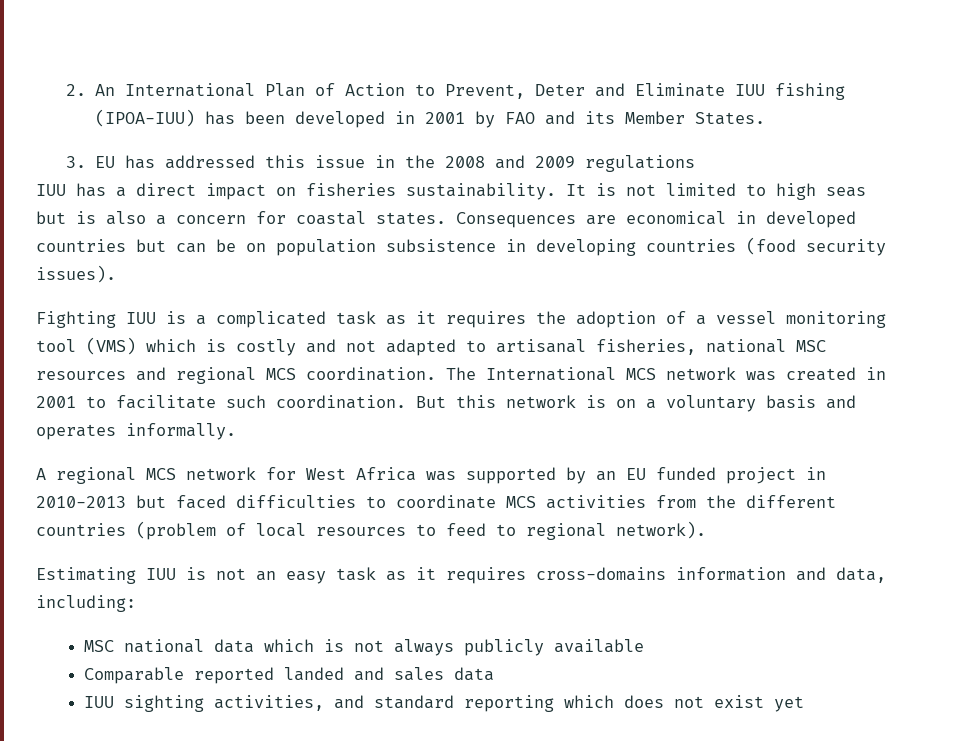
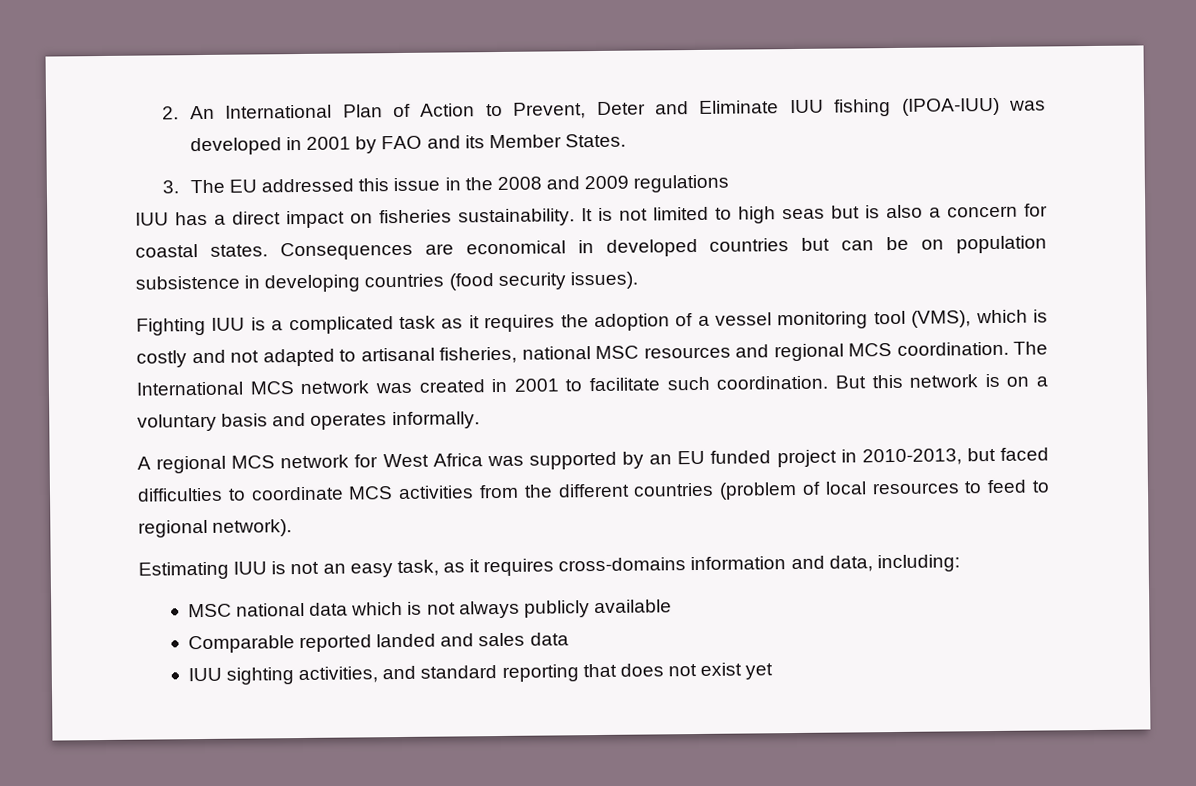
- 2. An International Plan of Action to Prevent, Deter and Eliminate IUU fishing (IPOA-IUU) has been developed in 2001 by FAO and its Member States.
+ 2. An International Plan of Action to Prevent, Deter and Eliminate IUU fishing (IPOA-IUU) was developed in 2001 by FAO and its Member States.
- 3. EU has addressed this issue in the 2008 and 2009 regulations
+ 3. The EU addressed this issue in the 2008 and 2009 regulations
- Fighting IUU is a complicated task as it requires the adoption of a vessel monitoring tool (VMS) which is costly and not adapted to artisanal fisheries, national MSC resources and regional MCS coordination.
+ Fighting IUU is a complicated task as it requires the adoption of a vessel monitoring tool (VMS), which is costly and not adapted to artisanal fisheries, national MSC resources and regional MCS coordination.
- A regional MCS network for West Africa was supported by an EU funded project in 2010-2013 but faced difficulties to coordinate MCS activities from the different countries (problem of local resources to feed to regional network).
+ A regional MCS network for West Africa was supported by an EU funded project in 2010-2013, but faced difficulties to coordinate MCS activities from the different countries (problem of local resources to feed to regional network).
- Estimating IUU is not an easy task as it requires cross-domains information and data, including:
+ Estimating IUU is not an easy task, as it requires cross-domains information and data, including:
- IUU sighting activities, and standard reporting which does not exist yet
+ IUU sighting activities, and standard reporting that does not exist yet

